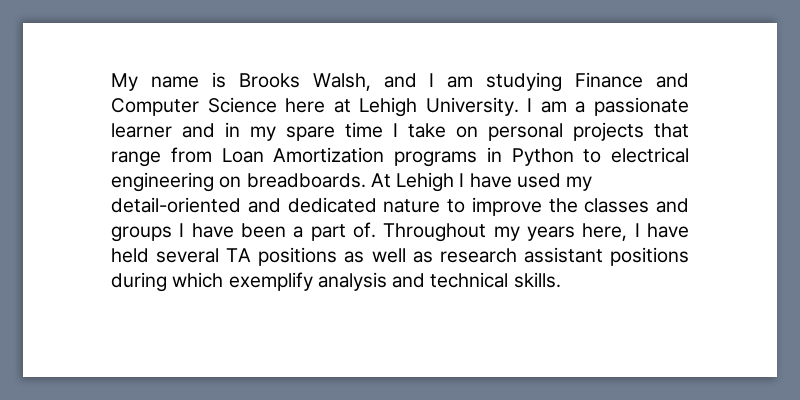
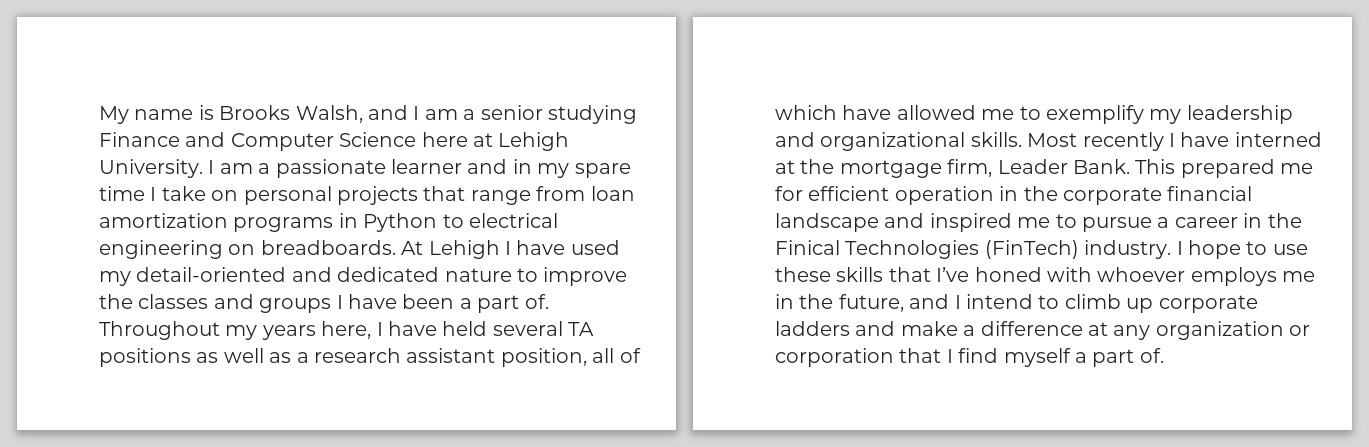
- My name is Brooks Walsh, and I am studying Finance and Computer Science here at Lehigh University.
+ My name is Brooks Walsh, and I am a senior studying Finance and Computer Science here at Lehigh University.
- I am a passionate learner and in my spare time I take on personal projects that range from Loan Amortization programs in Python to electrical engineering on breadboards.
+ I am a passionate learner and in my spare time I take on personal projects that range from loan amortization programs in Python to electrical engineering on breadboards.
- Throughout my years here, I have held several TA positions as well as research assistant positions during which exemplify analysis and technical skills.
+ Throughout my years here, I have held several TA positions as well as a research assistant position, all of which have allowed me to exemplify my leadership and organizational skills. Most recently I have interned at the mortgage firm, Leader Bank. This prepared me for efficient operation in the corporate financial landscape and inspired me to pursue a career in the Finical Technologies (FinTech) industry. I hope to use these skills that I’ve honed with whoever employs me in the future, and I intend to climb up corporate ladders and make a difference at any organization or corporation that I find myself a part of.

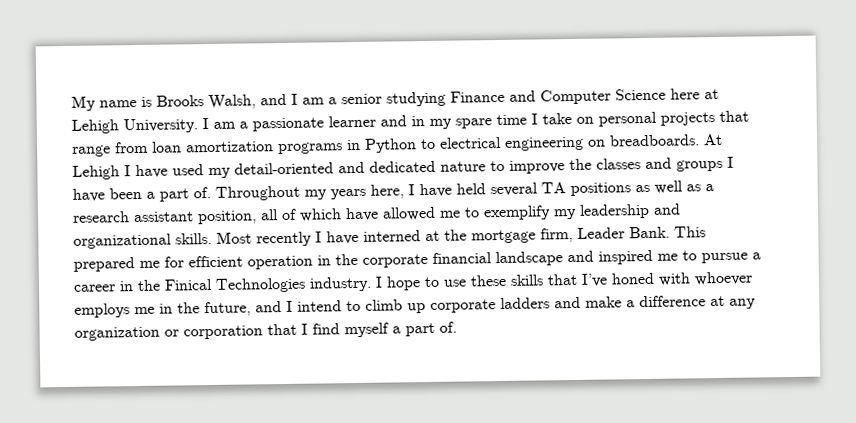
- This prepared me for efficient operation in the corporate financial landscape and inspired me to pursue a career in the Finical Technologies (FinTech) industry.
+ This prepared me for efficient operation in the corporate financial landscape and inspired me to pursue a career in the Finical Technologies industry.

